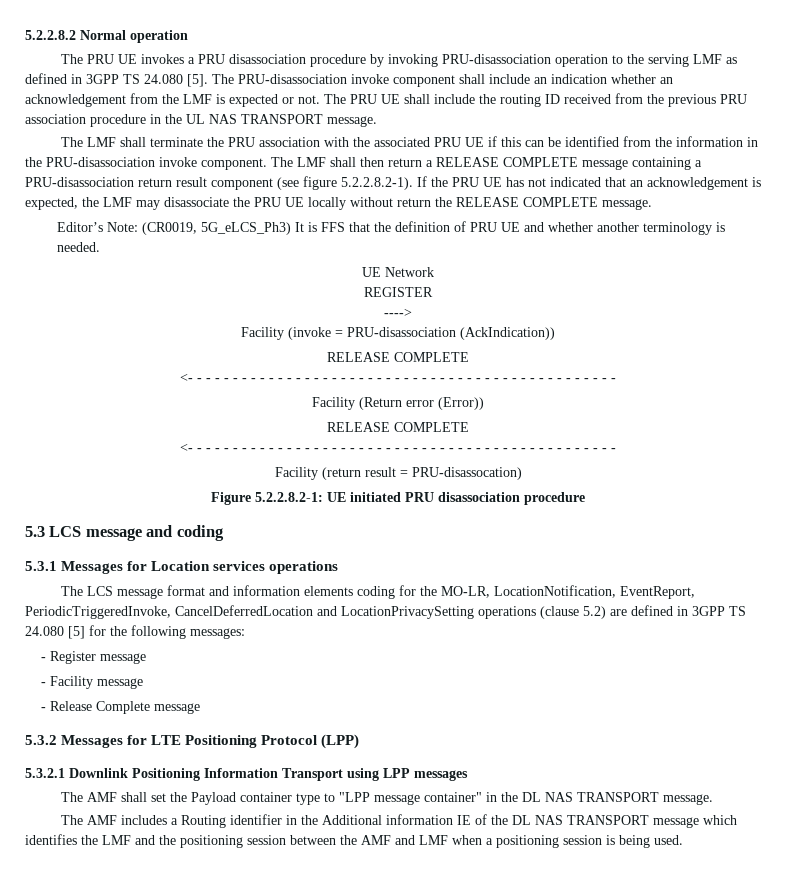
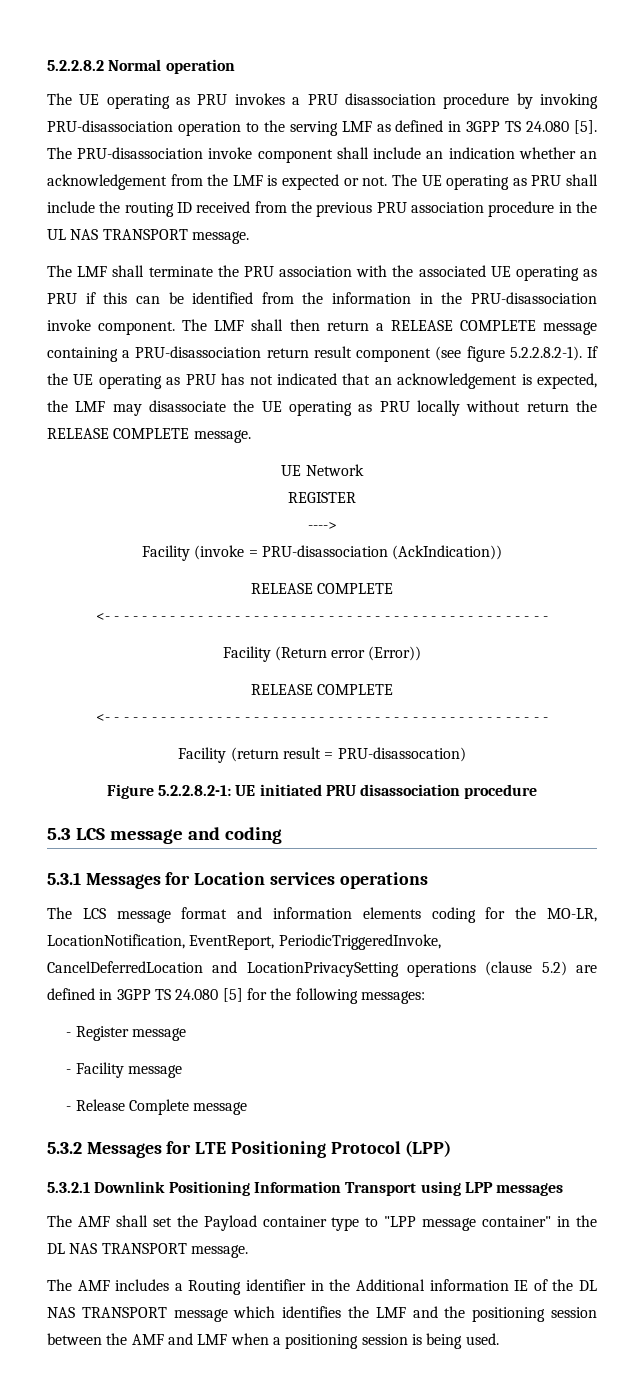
- The PRU UE invokes a PRU disassociation procedure by invoking PRU-disassociation operation to the serving LMF as defined in 3GPP TS 24.080 [5].
+ The UE operating as PRU invokes a PRU disassociation procedure by invoking PRU-disassociation operation to the serving LMF as defined in 3GPP TS 24.080 [5].
- The PRU UE shall include the routing ID received from the previous PRU association procedure in the UL NAS TRANSPORT message.
+ The UE operating as PRU shall include the routing ID received from the previous PRU association procedure in the UL NAS TRANSPORT message.
- The LMF shall terminate the PRU association with the associated PRU UE if this can be identified from the information in the PRU-disassociation invoke component.
+ The LMF shall terminate the PRU association with the associated UE operating as PRU if this can be identified from the information in the PRU-disassociation invoke component.
- The LMF shall then return a RELEASE COMPLETE message containing a PRU-disassociation return result component (see figure 5.2.2.8.2-1). If the PRU UE has not indicated that an acknowledgement is expected, the LMF may disassociate the PRU UE locally without return the RELEASE COMPLETE message.
+ The LMF shall then return a RELEASE COMPLETE message containing a PRU-disassociation return result component (see figure 5.2.2.8.2-1). If the UE operating as PRU has not indicated that an acknowledgement is expected, the LMF may disassociate the UE operating as PRU locally without return the RELEASE COMPLETE message.
- Editor’s Note: (CR0019, 5G_eLCS_Ph3) It is FFS that the definition of PRU UE and whether another terminology is needed.

